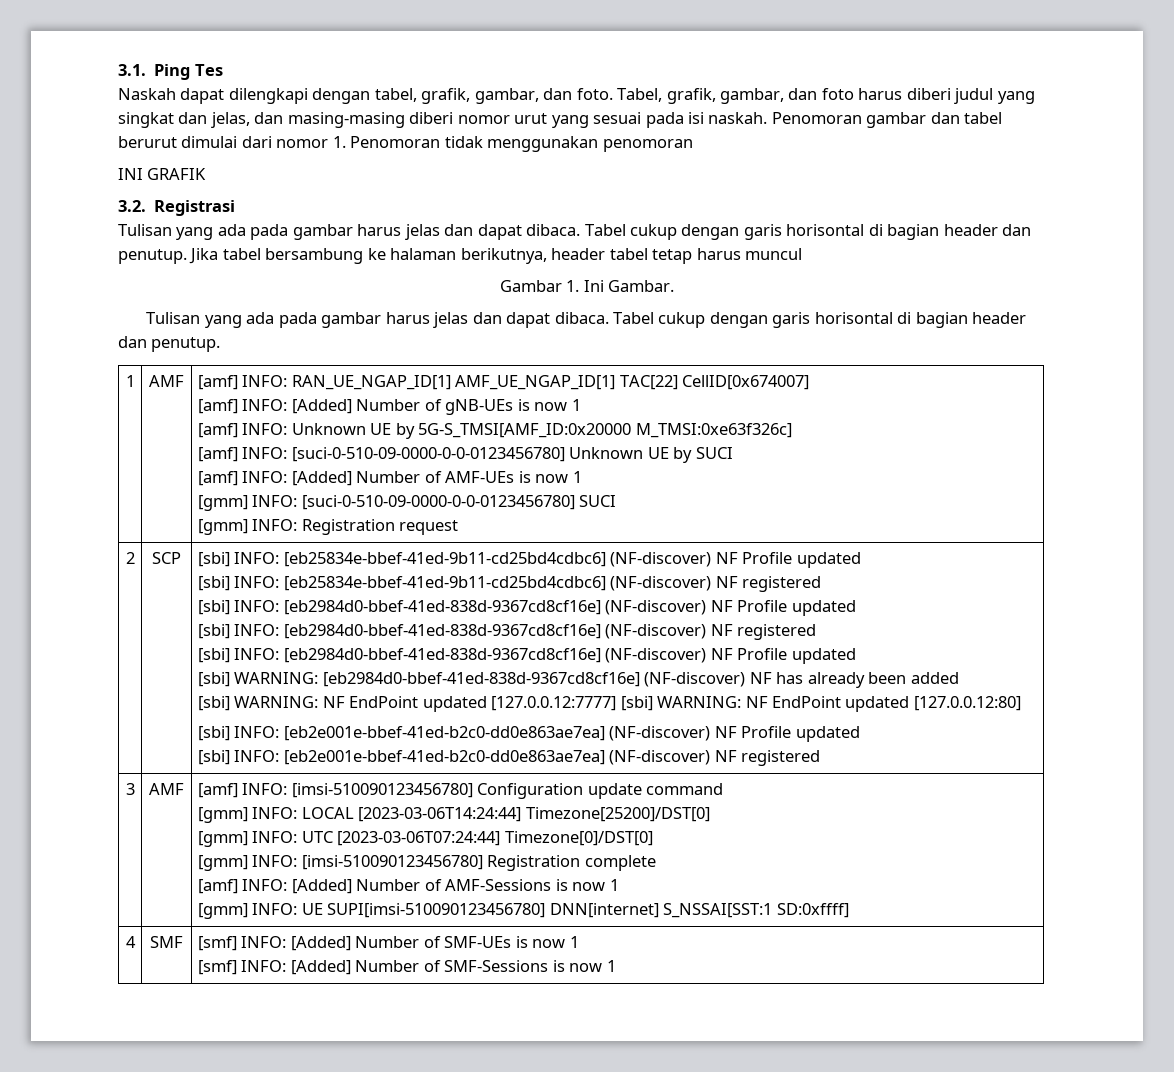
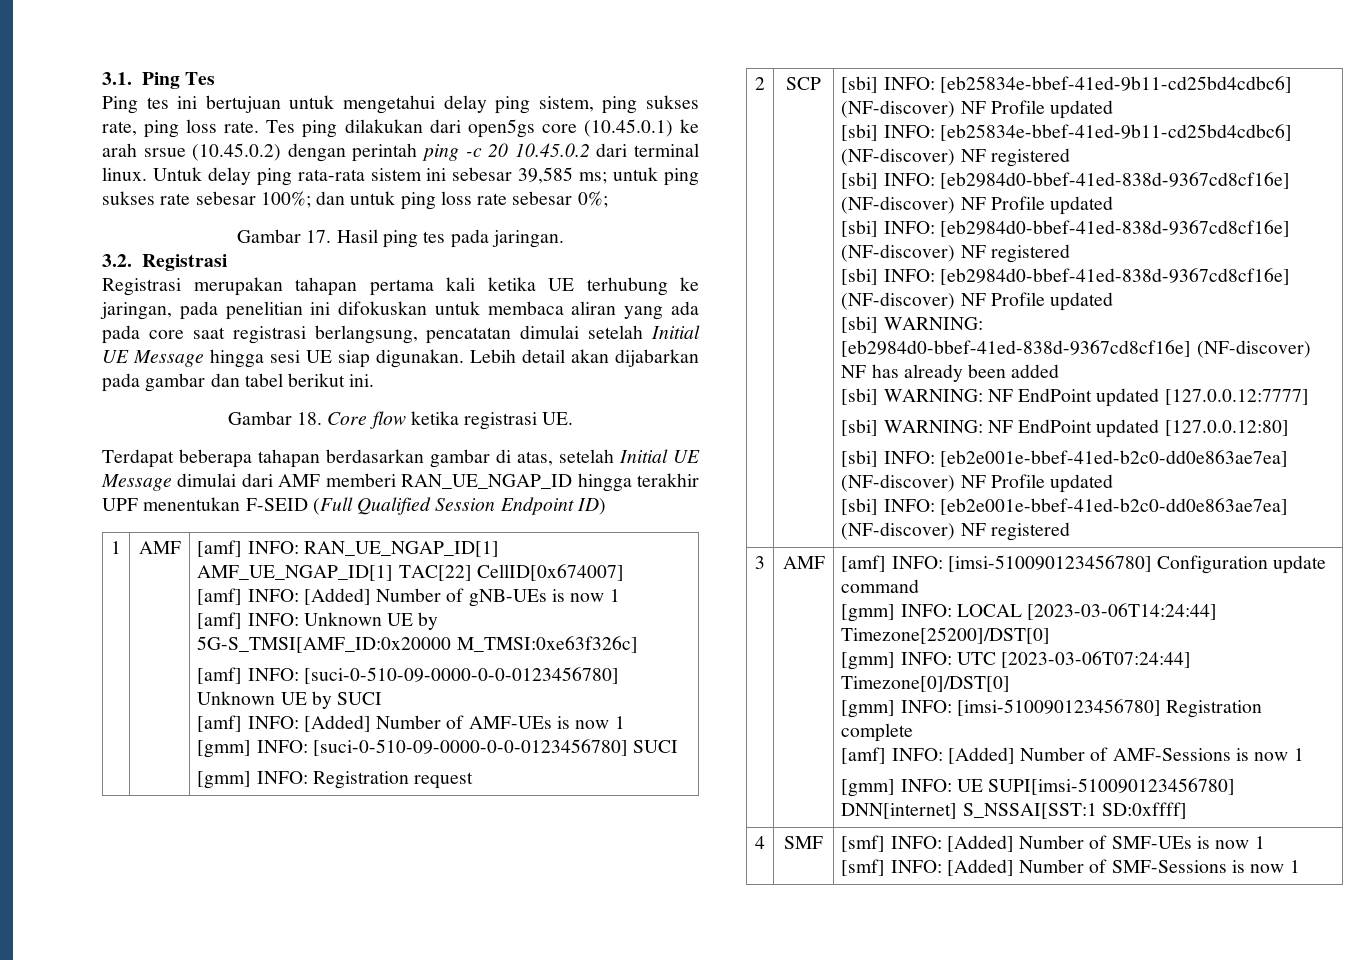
- Naskah dapat dilengkapi dengan tabel, grafik, gambar, dan foto. Tabel, grafik, gambar, dan foto harus diberi judul yang singkat dan jelas, dan masing-masing diberi nomor urut yang sesuai pada isi naskah. Penomoran gambar dan tabel berurut dimulai dari nomor 1. Penomoran tidak menggunakan penomoran
- INI GRAFIK
+ Ping tes ini bertujuan untuk mengetahui delay ping sistem, ping sukses rate, ping loss rate. Tes ping dilakukan dari open5gs core (10.45.0.1) ke arah srsue (10.45.0.2) dengan perintah ping -c 20 10.45.0.2 dari terminal linux. Untuk delay ping rata-rata sistem ini sebesar 39,585 ms; untuk ping sukses rate sebesar 100%; dan untuk ping loss rate sebesar 0%;
+ Gambar 17. Hasil ping tes pada jaringan.
  3.2. Registrasi
- Tulisan yang ada pada gambar harus jelas dan dapat dibaca. Tabel cukup dengan garis horisontal di bagian header dan penutup. Jika tabel bersambung ke halaman berikutnya, header tabel tetap harus muncul
- Gambar 1. Ini Gambar.
- Tulisan yang ada pada gambar harus jelas dan dapat dibaca. Tabel cukup dengan garis horisontal di bagian header dan penutup.
+ Registrasi merupakan tahapan pertama kali ketika UE terhubung ke jaringan, pada penelitian ini difokuskan untuk membaca aliran yang ada pada core saat registrasi berlangsung, pencatatan dimulai setelah Initial UE Message hingga sesi UE siap digunakan. Lebih detail akan dijabarkan pada gambar dan tabel berikut ini.
+ Gambar 18. Core flow ketika registrasi UE.
+ Terdapat beberapa tahapan berdasarkan gambar di atas, setelah Initial UE Message dimulai dari AMF memberi RAN_UE_NGAP_ID hingga terakhir UPF menentukan F-SEID (Full Qualified Session Endpoint ID)
- [sbi] WARNING: NF EndPoint updated [127.0.0.12:7777] [sbi] WARNING: NF EndPoint updated [127.0.0.12:80]
+ [sbi] WARNING: NF EndPoint updated [127.0.0.12:7777]
+ [sbi] WARNING: NF EndPoint updated [127.0.0.12:80]

